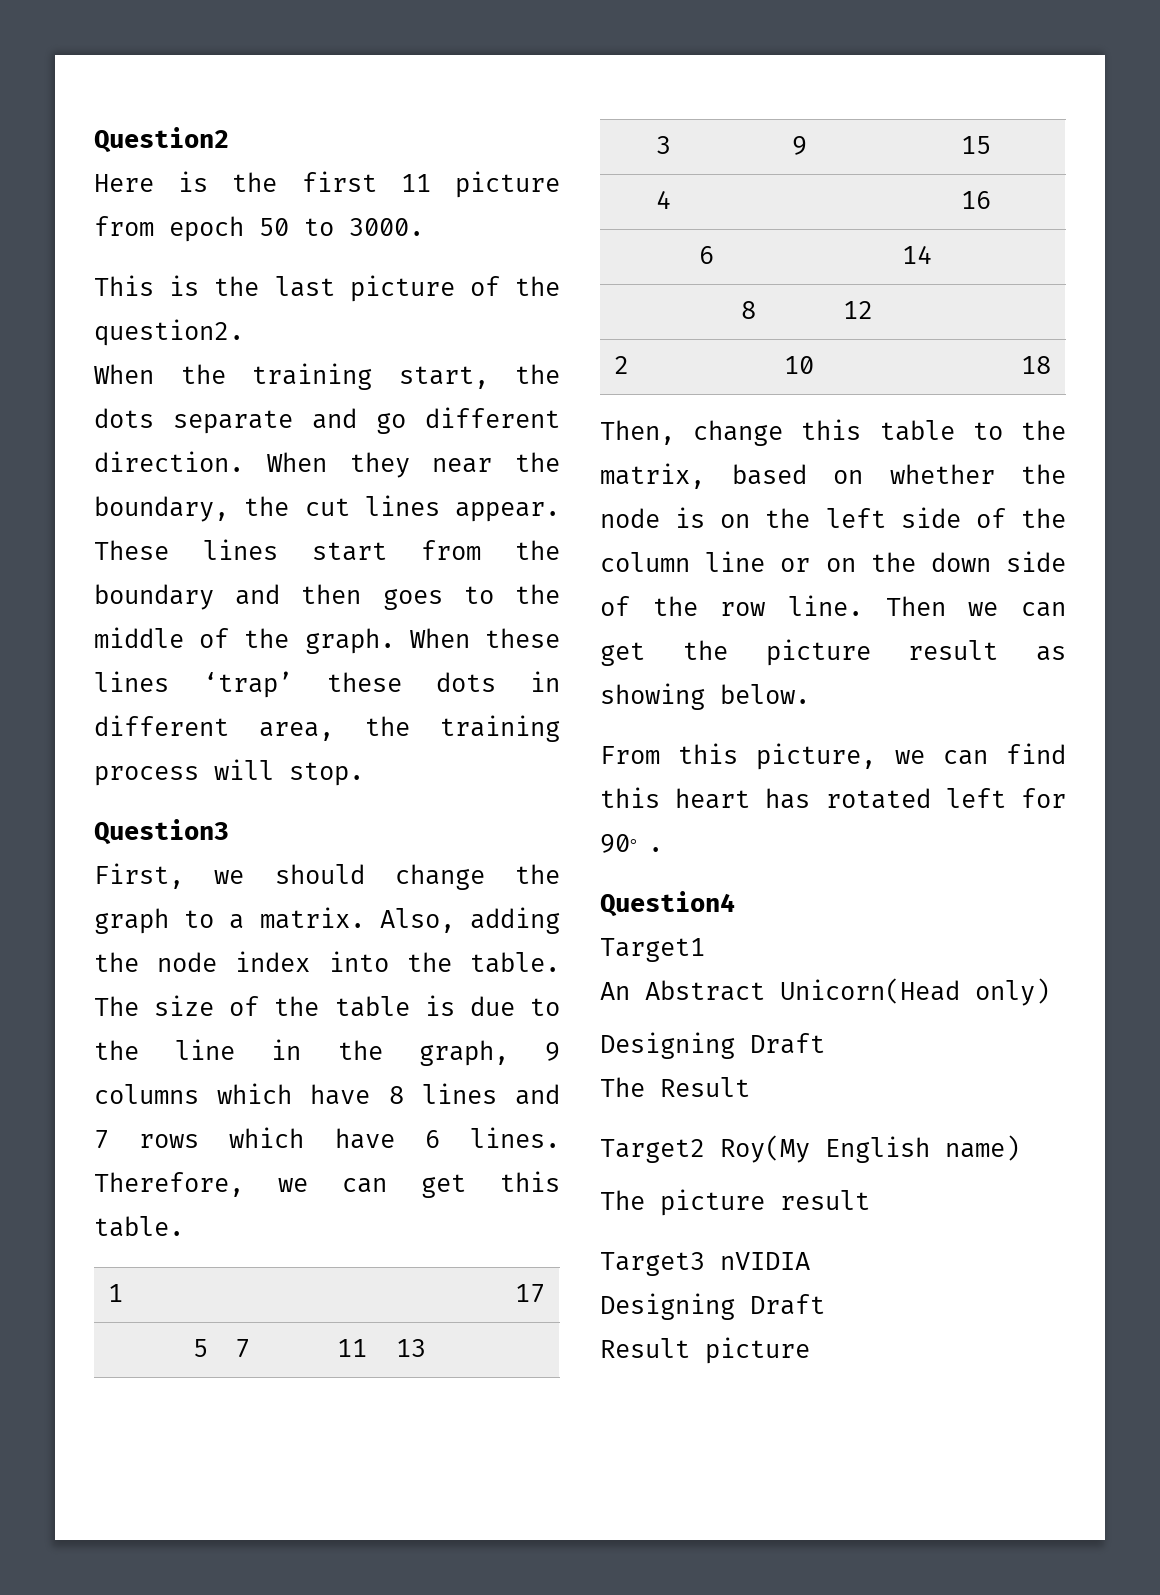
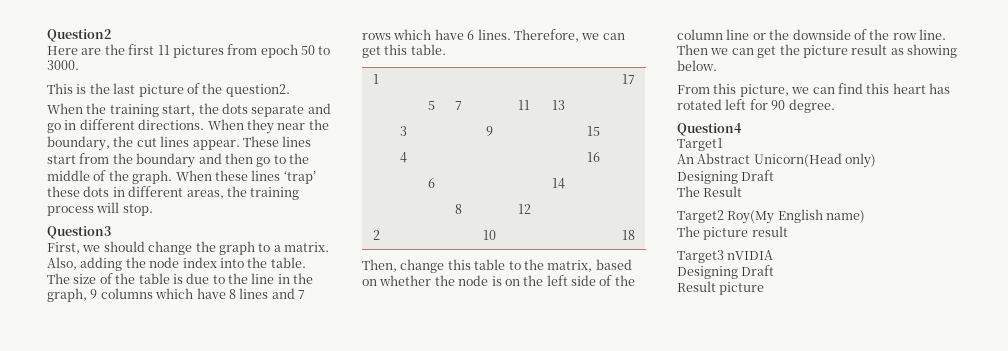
- Here is the first 11 picture from epoch 50 to 3000.
+ Here are the first 11 pictures from epoch 50 to 3000.
- When the training start, the dots separate and go different direction.
+ When the training start, the dots separate and go in different directions.
- These lines start from the boundary and then goes to the middle of the graph.
+ These lines start from the boundary and then go to the middle of the graph.
- When these lines ‘trap’ these dots in different area, the training process will stop.
+ When these lines ‘trap’ these dots in different areas, the training process will stop.
- Then, change this table to the matrix, based on whether the node is on the left side of the column line or on the down side of the row line.
+ Then, change this table to the matrix, based on whether the node is on the left side of the column line or the downside of the row line.
- From this picture, we can find this heart has rotated left for 90。.
+ From this picture, we can find this heart has rotated left for 90 degree.

